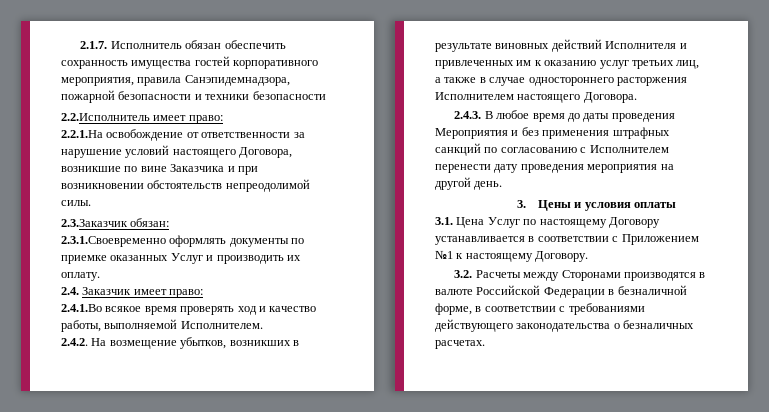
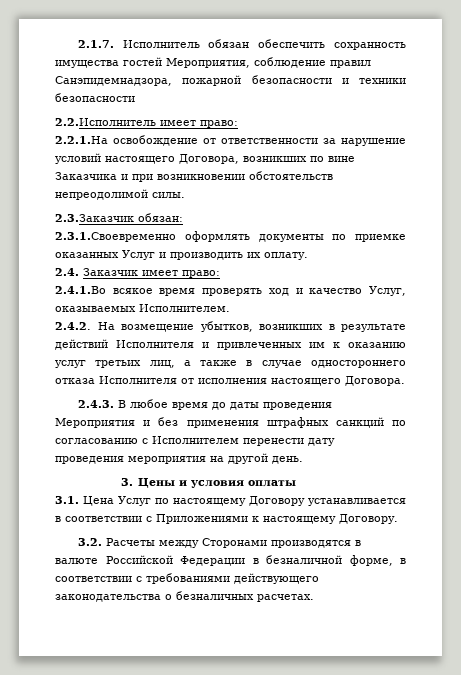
- 2.1.7. Исполнитель обязан обеспечить сохранность имущества гостей корпоративного мероприятия, правила Cанэпидемнадзора, пожарной безопасности и техники безопасности
+ 2.1.7. Исполнитель обязан обеспечить сохранность имущества гостей Мероприятия, соблюдение правил Cанэпидемнадзора, пожарной безопасности и техники безопасности
- 2.2.1.На освобождение от ответственности за нарушение условий настоящего Договора, возникшие по вине Заказчика и при возникновении обстоятельств непреодолимой силы.
+ 2.2.1.На освобождение от ответственности за нарушение условий настоящего Договора, возникших по вине Заказчика и при возникновении обстоятельств непреодолимой силы.
- 2.4.1.Во всякое время проверять ход и качество работы, выполняемой Исполнителем.
+ 2.4.1.Во всякое время проверять ход и качество Услуг, оказываемых Исполнителем.
- 2.4.2. На возмещение убытков, возникших в результате виновных действий Исполнителя и привлеченных им к оказанию услуг третьих лиц, а также в случае одностороннего расторжения Исполнителем настоящего Договора.
+ 2.4.2. На возмещение убытков, возникших в результате действий Исполнителя и привлеченных им к оказанию услуг третьих лиц, а также в случае одностороннего отказа Исполнителя от исполнения настоящего Договора.
- 3.1. Цена Услуг по настоящему Договору устанавливается в соответствии с Приложением №1 к настоящему Договору.
+ 3.1. Цена Услуг по настоящему Договору устанавливается в соответствии с Приложениями к настоящему Договору.

